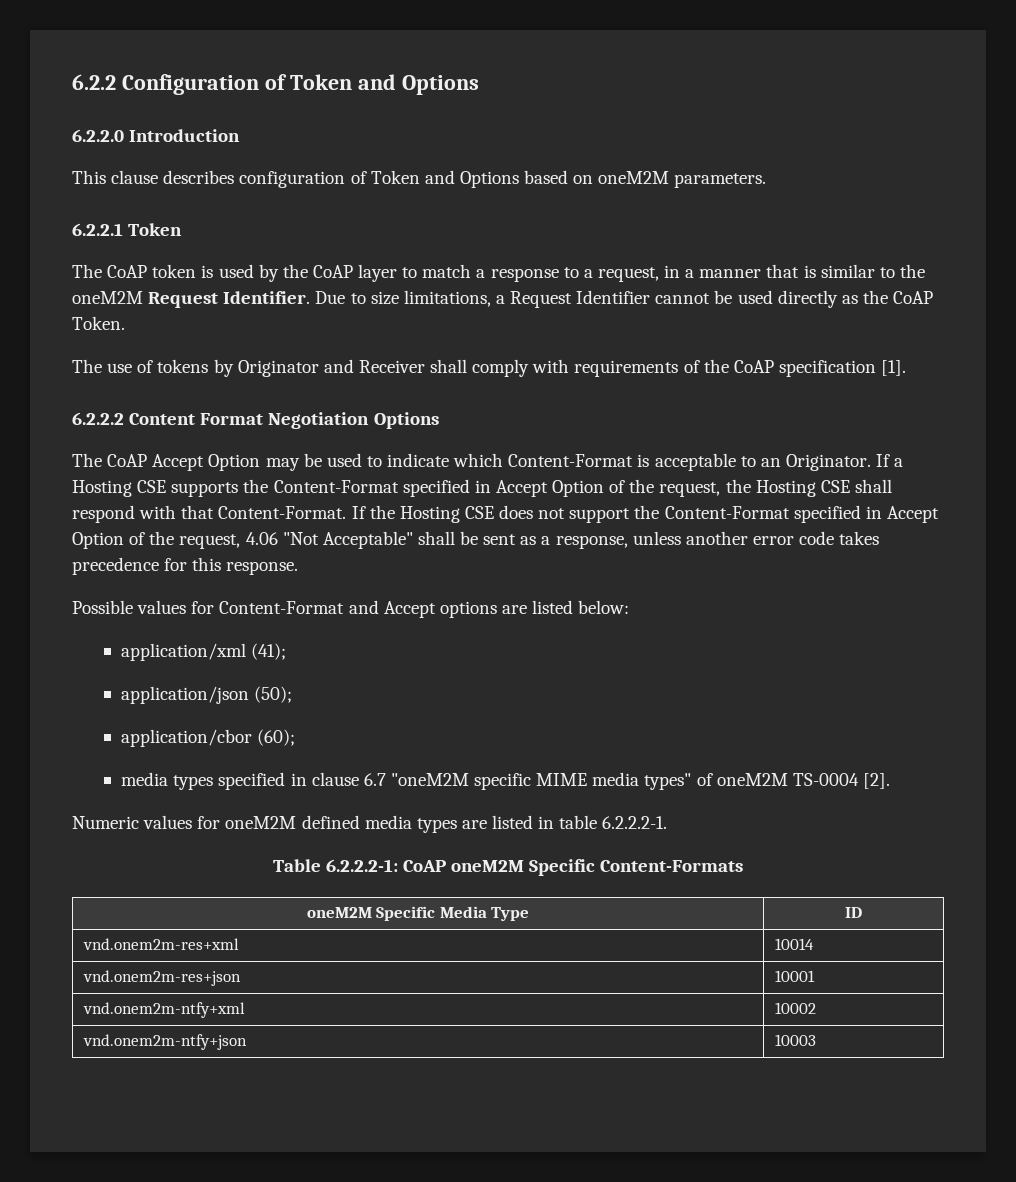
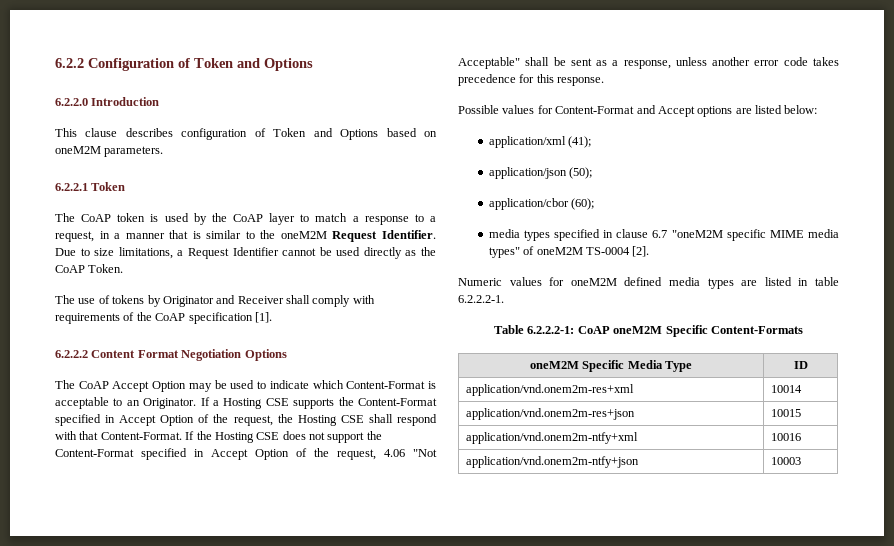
- vnd.onem2m-res+xml | 10014
+ application/vnd.onem2m-res+xml | 10014
- vnd.onem2m-res+json | 10001
- vnd.onem2m-ntfy+xml | 10002
- vnd.onem2m-ntfy+json | 10003
+ application/vnd.onem2m-res+json | 10015
+ application/vnd.onem2m-ntfy+xml | 10016
+ application/vnd.onem2m-ntfy+json | 10003

